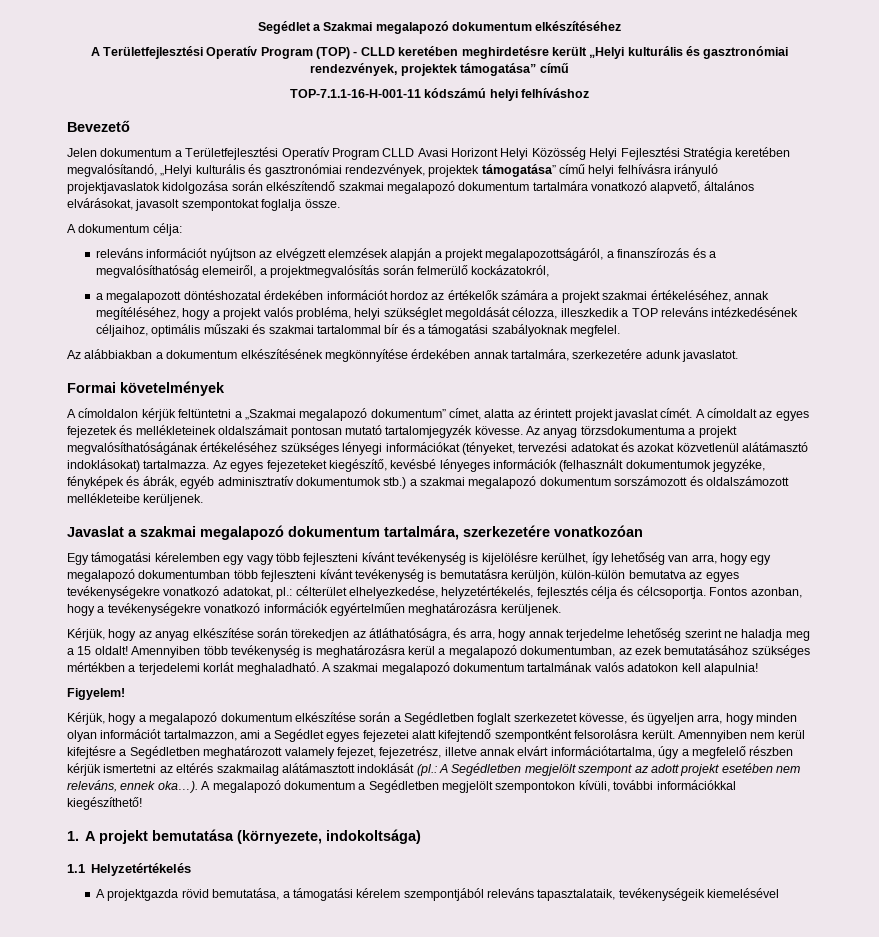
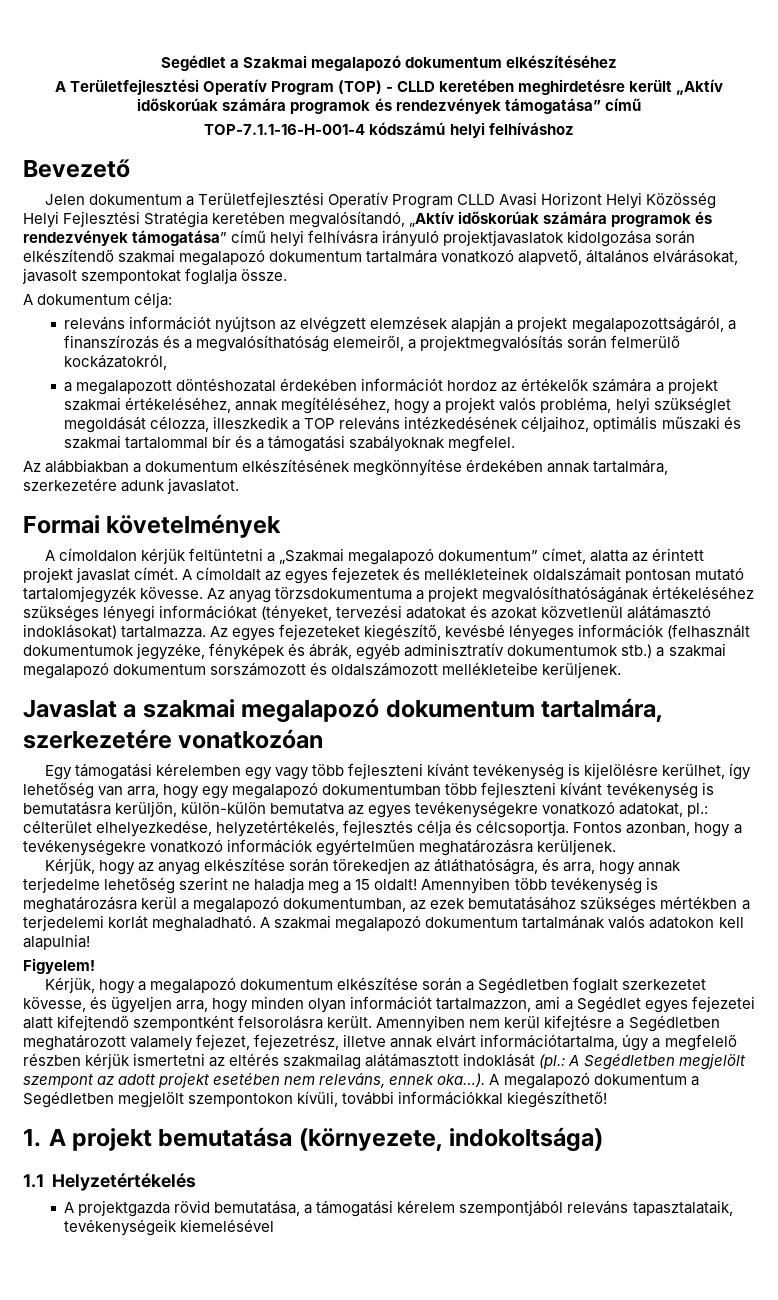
- A Területfejlesztési Operatív Program (TOP) - CLLD keretében meghirdetésre került „Helyi kulturális és gasztronómiai rendezvények, projektek támogatása” című
+ A Területfejlesztési Operatív Program (TOP) - CLLD keretében meghirdetésre került „Aktív időskorúak számára programok és rendezvények támogatása” című
- TOP-7.1.1-16-H-001-11 kódszámú helyi felhíváshoz
+ TOP-7.1.1-16-H-001-4 kódszámú helyi felhíváshoz
- Jelen dokumentum a Területfejlesztési Operatív Program CLLD Avasi Horizont Helyi Közösség Helyi Fejlesztési Stratégia keretében megvalósítandó, „Helyi kulturális és gasztronómiai rendezvények, projektek támogatása” című helyi felhívásra irányuló projektjavaslatok kidolgozása során elkészítendő szakmai megalapozó dokumentum tartalmára vonatkozó alapvető, általános elvárásokat, javasolt szempontokat foglalja össze.
+ Jelen dokumentum a Területfejlesztési Operatív Program CLLD Avasi Horizont Helyi Közösség Helyi Fejlesztési Stratégia keretében megvalósítandó, „Aktív időskorúak számára programok és rendezvények támogatása” című helyi felhívásra irányuló projektjavaslatok kidolgozása során elkészítendő szakmai megalapozó dokumentum tartalmára vonatkozó alapvető, általános elvárásokat, javasolt szempontokat foglalja össze.

